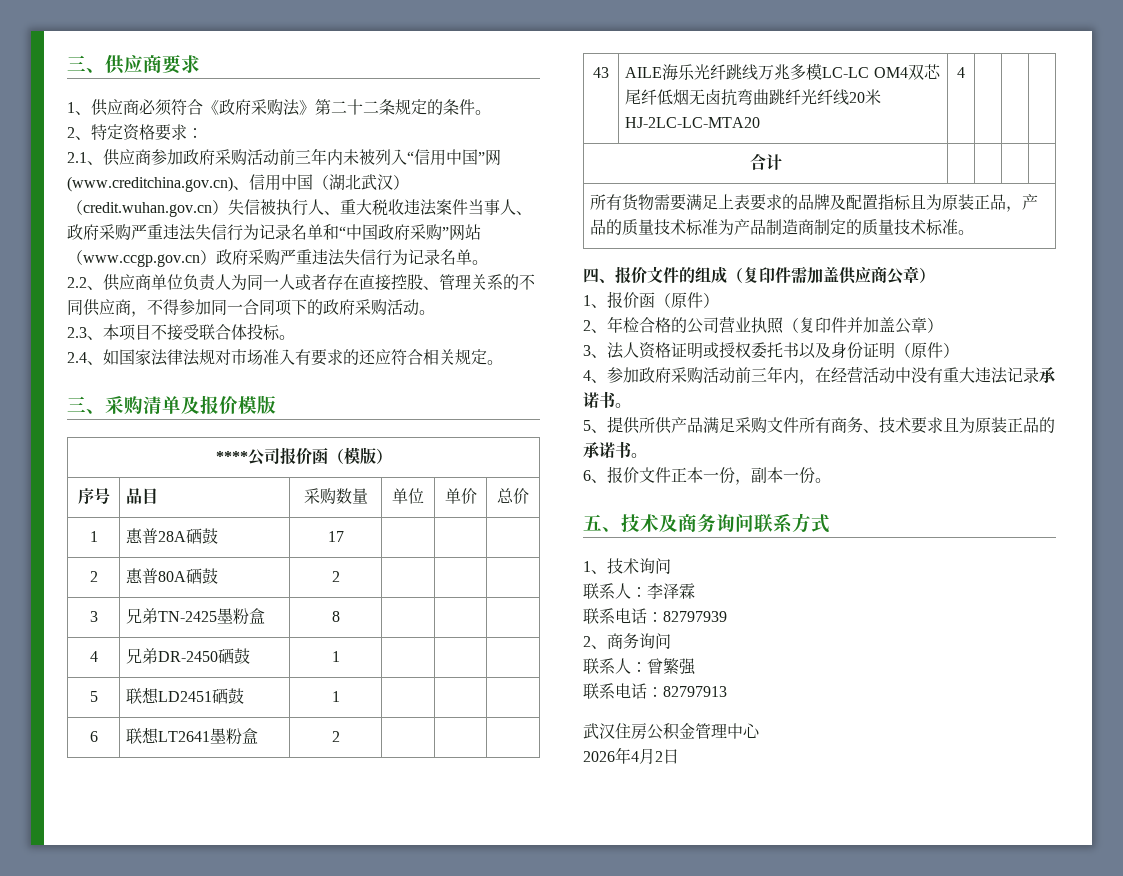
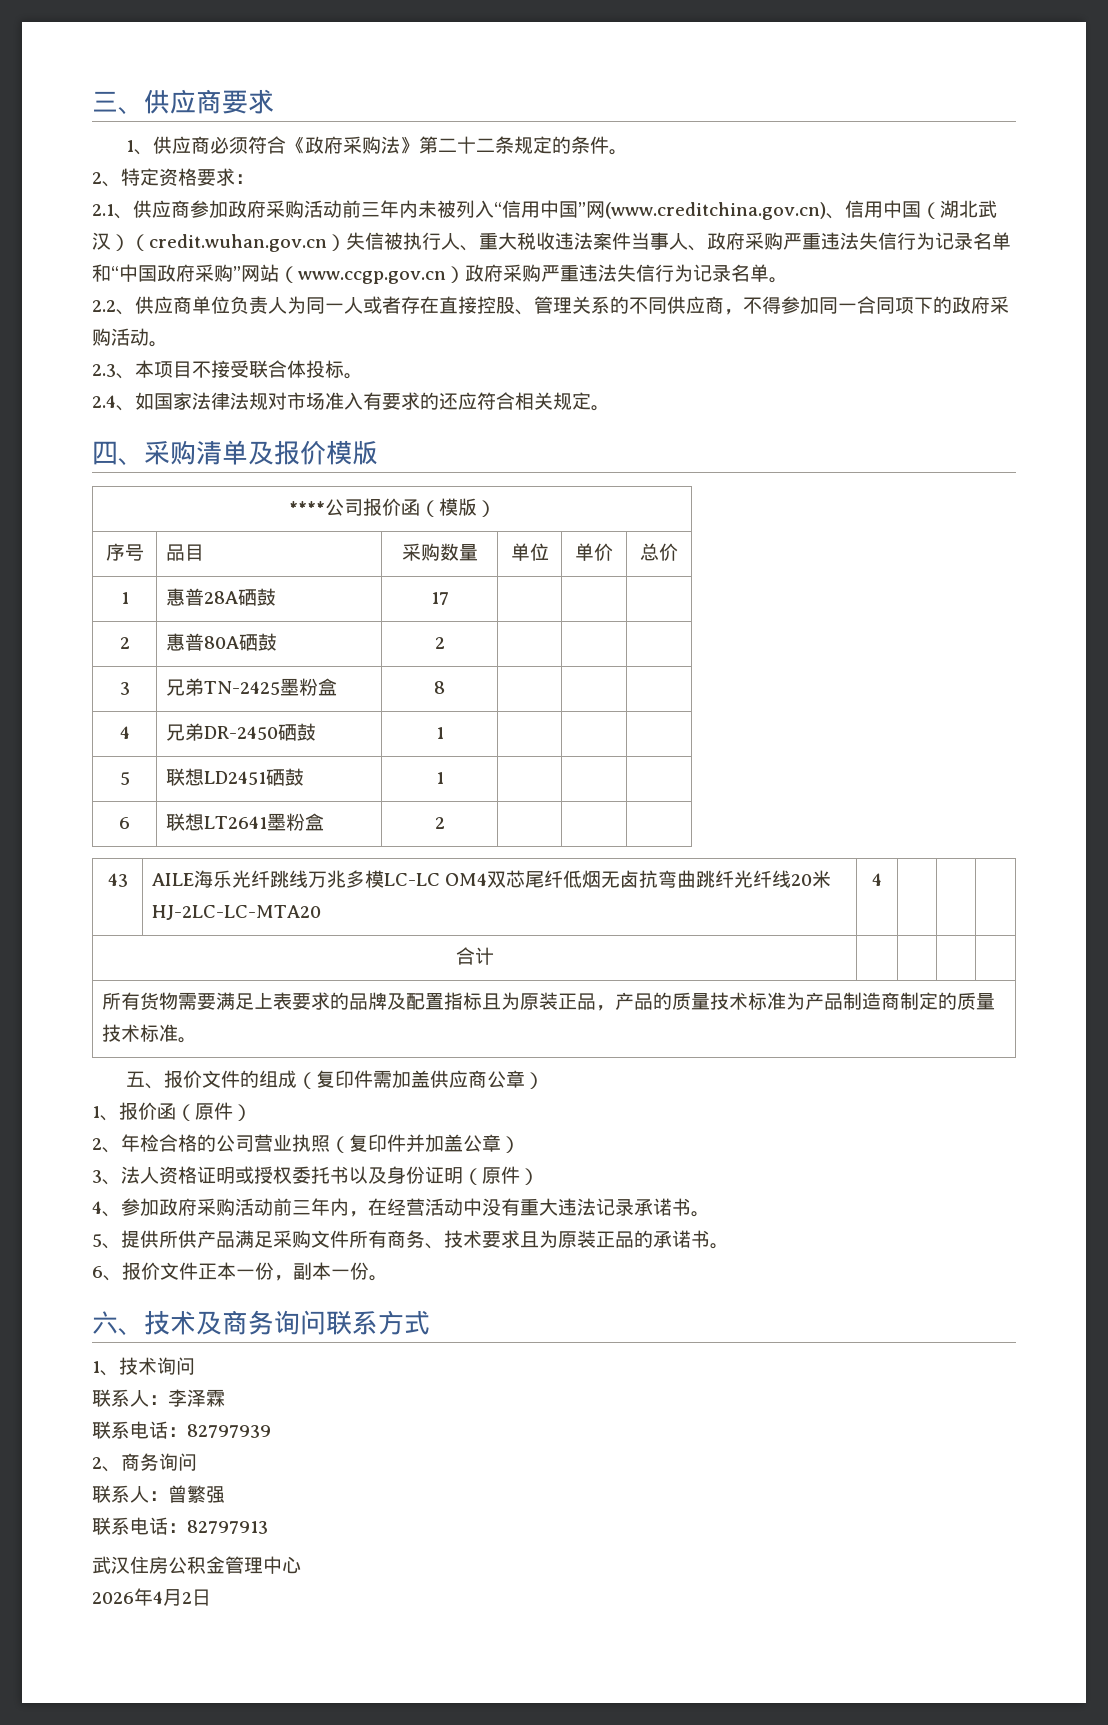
- 三、采购清单及报价模版
+ 四、采购清单及报价模版
- 四、报价文件的组成（复印件需加盖供应商公章）
+ 五、报价文件的组成（复印件需加盖供应商公章）
- 五、技术及商务询问联系方式
+ 六、技术及商务询问联系方式

